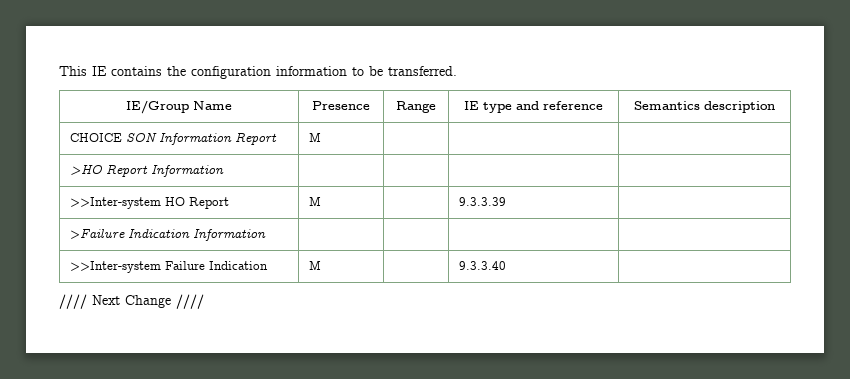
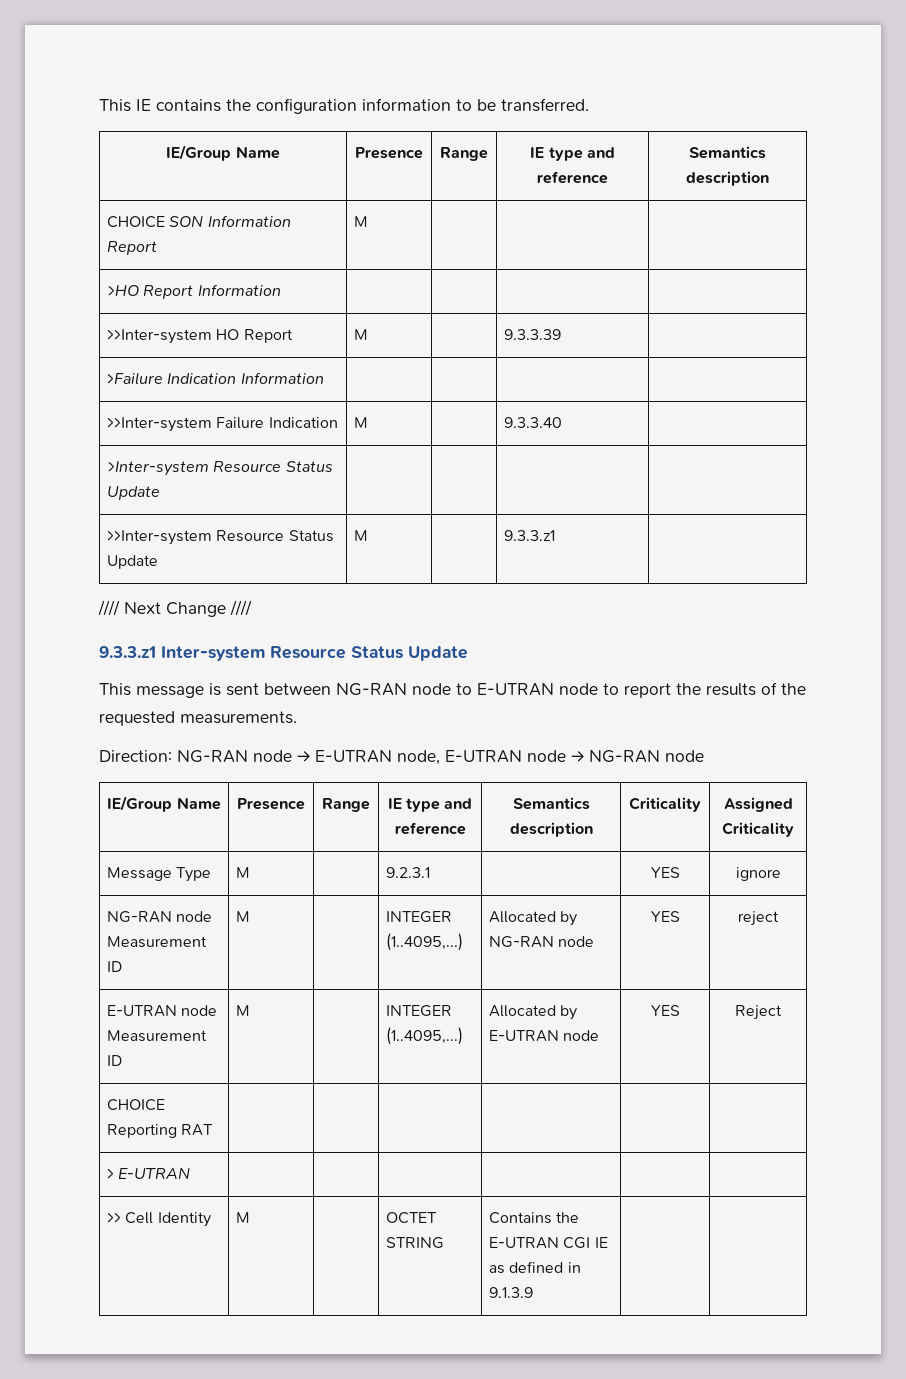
+ >Inter-system Resource Status Update | | | |
+ >>Inter-system Resource Status Update | M | | 9.3.3.z1 |
  //// Next Change ////
+ 9.3.3.z1 Inter-system Resource Status Update
+ This message is sent between NG-RAN node to E-UTRAN node to report the results of the requested measurements.
+ Direction: NG-RAN node → E-UTRAN node, E-UTRAN node → NG-RAN node
+ IE/Group Name | Presence | Range | IE type and reference | Semantics description | Criticality | Assigned Criticality
+ Message Type | M | | 9.2.3.1 | | YES | ignore
+ NG-RAN node Measurement ID | M | | INTEGER (1..4095,...) | Allocated by NG-RAN node | YES | reject
+ E-UTRAN node Measurement ID | M | | INTEGER (1..4095,...) | Allocated by E-UTRAN node | YES | Reject
+ CHOICE Reporting RAT | | | | | |
+ > E-UTRAN | | | | | |
+ >> Cell Identity | M | | OCTET STRING | Contains the E-UTRAN CGI IE as defined in 9.1.3.9 | |

